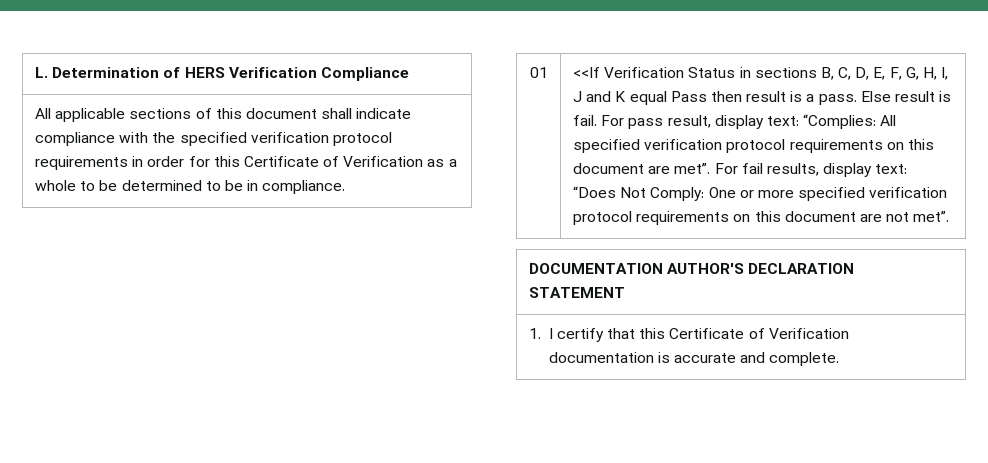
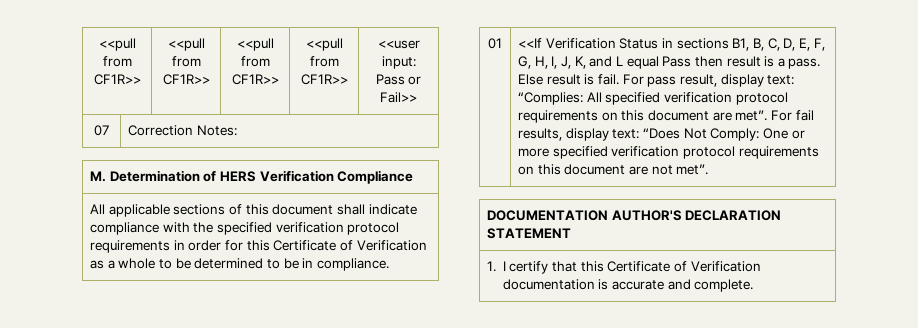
- L. Determination of HERS Verification Compliance
+ <<pull from CF1R>> | <<pull from CF1R>> | <<pull from CF1R>> | <<pull from CF1R>> | <<user input: Pass or Fail>>
+ 07 | Correction Notes:
+ M. Determination of HERS Verification Compliance
- <<If Verification Status in sections B, C, D, E, F, G, H, I, J and K equal Pass then result is a pass.
+ <<If Verification Status in sections B1, B, C, D, E, F, G, H, I, J, K, and L equal Pass then result is a pass.

